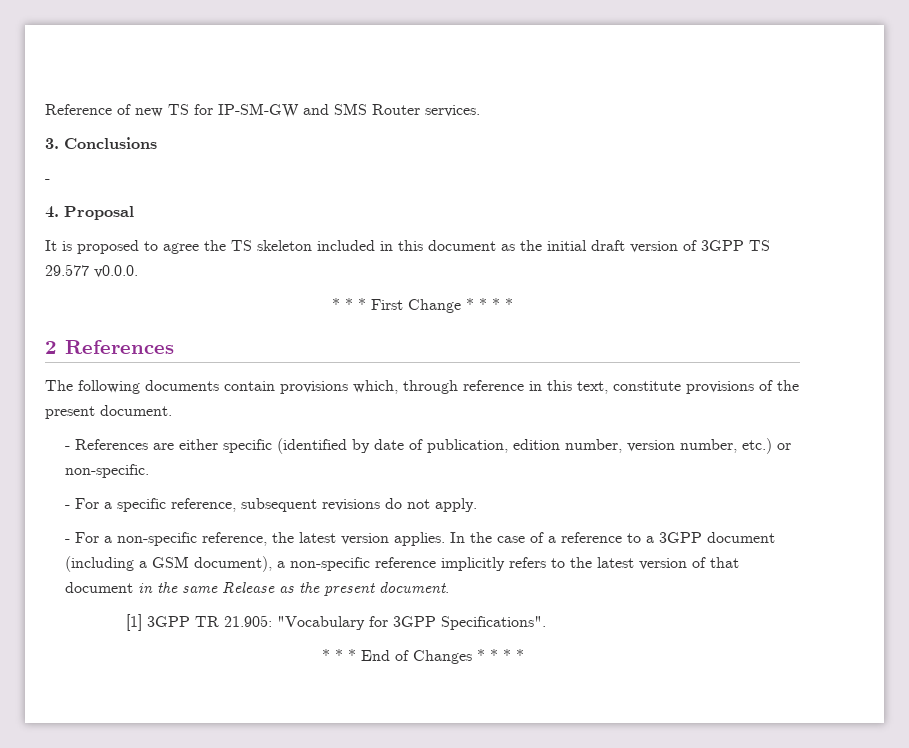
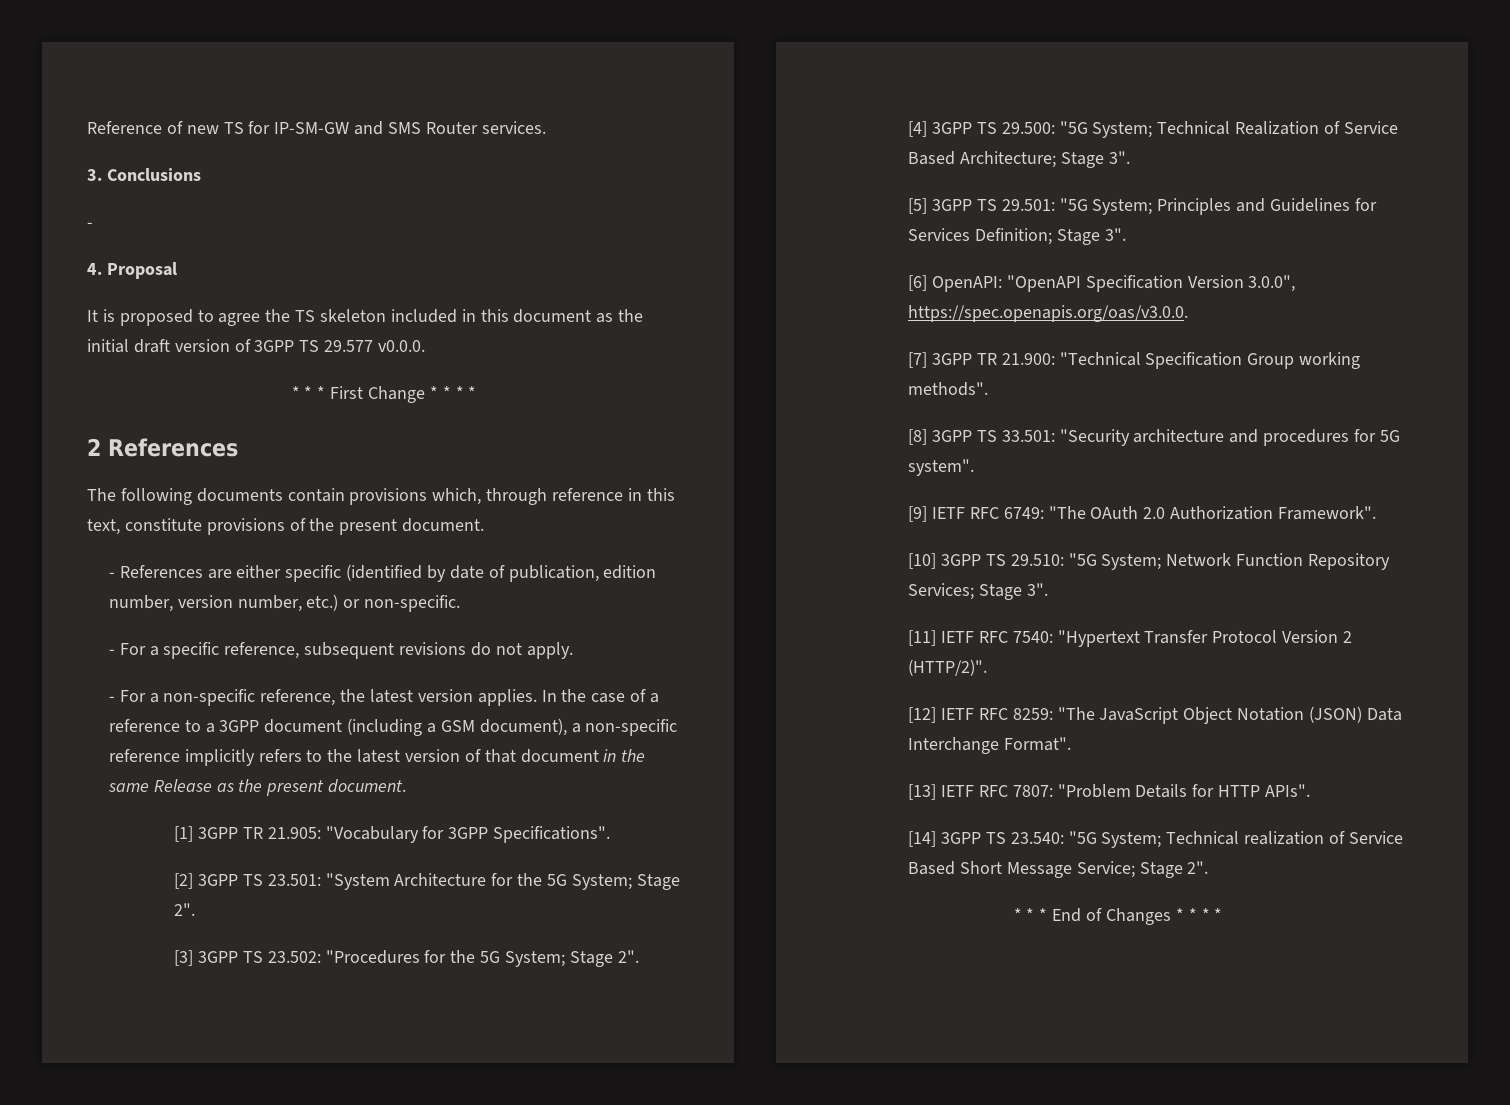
+ [2] 3GPP TS 23.501: "System Architecture for the 5G System; Stage 2".
+ [3] 3GPP TS 23.502: "Procedures for the 5G System; Stage 2".
+ [4] 3GPP TS 29.500: "5G System; Technical Realization of Service Based Architecture; Stage 3".
+ [5] 3GPP TS 29.501: "5G System; Principles and Guidelines for Services Definition; Stage 3".
+ [6] OpenAPI: "OpenAPI Specification Version 3.0.0", https://spec.openapis.org/oas/v3.0.0.
+ [7] 3GPP TR 21.900: "Technical Specification Group working methods".
+ [8] 3GPP TS 33.501: "Security architecture and procedures for 5G system".
+ [9] IETF RFC 6749: "The OAuth 2.0 Authorization Framework".
+ [10] 3GPP TS 29.510: "5G System; Network Function Repository Services; Stage 3".
+ [11] IETF RFC 7540: "Hypertext Transfer Protocol Version 2 (HTTP/2)".
+ [12] IETF RFC 8259: "The JavaScript Object Notation (JSON) Data Interchange Format".
+ [13] IETF RFC 7807: "Problem Details for HTTP APIs".
+ [14] 3GPP TS 23.540: "5G System; Technical realization of Service Based Short Message Service; Stage 2".

